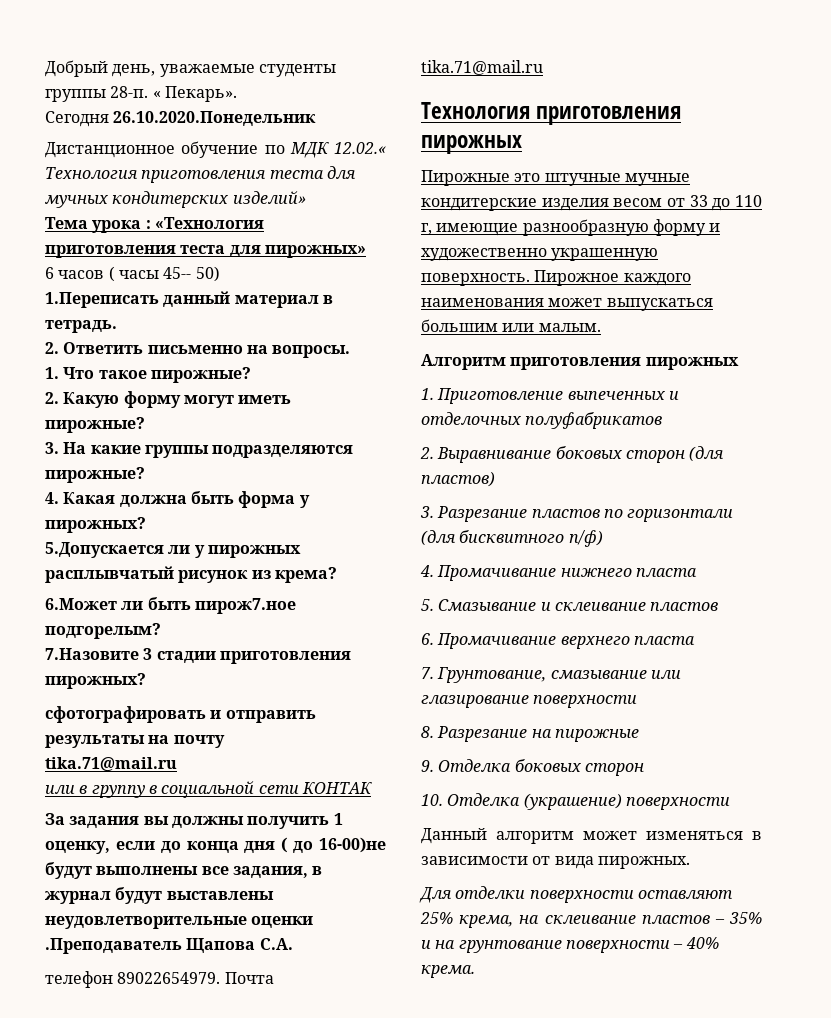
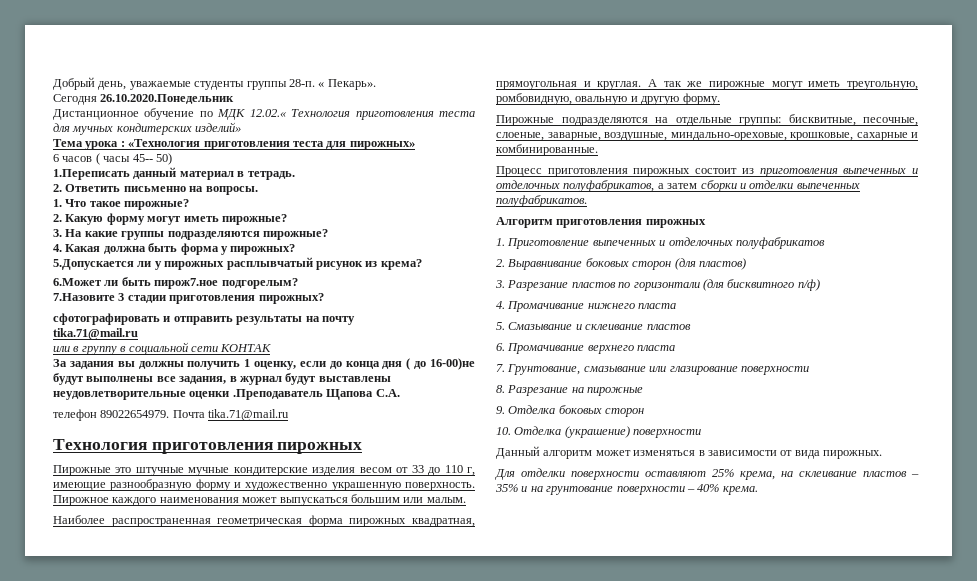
+ Наиболее распространенная геометрическая форма пирожных квадратная, прямоугольная и круглая. А так же пирожные могут иметь треугольную, ромбовидную, овальную и другую форму.
+ Пирожные подразделяются на отдельные группы: бисквитные, песочные, слоеные, заварные, воздушные, миндально-ореховые, крошковые, сахарные и комбинированные.
+ Процесс приготовления пирожных состоит из приготовления выпеченных и отделочных полуфабрикатов, а затем сборки и отделки выпеченных полуфабрикатов.

